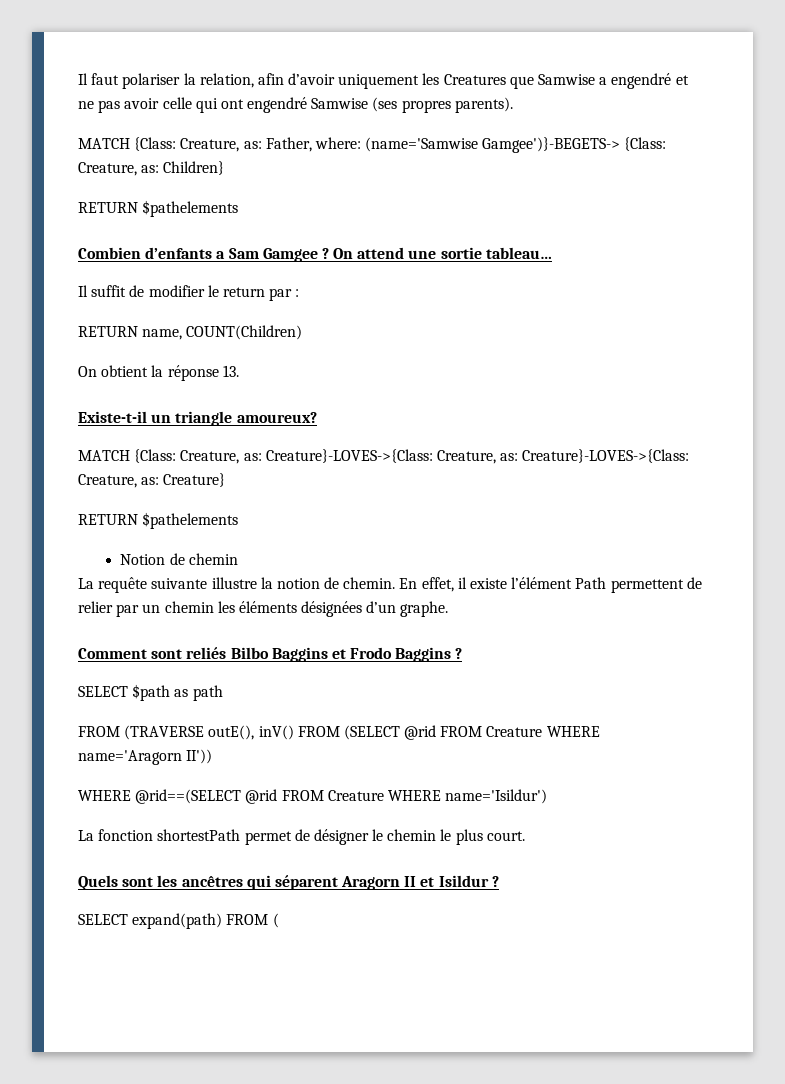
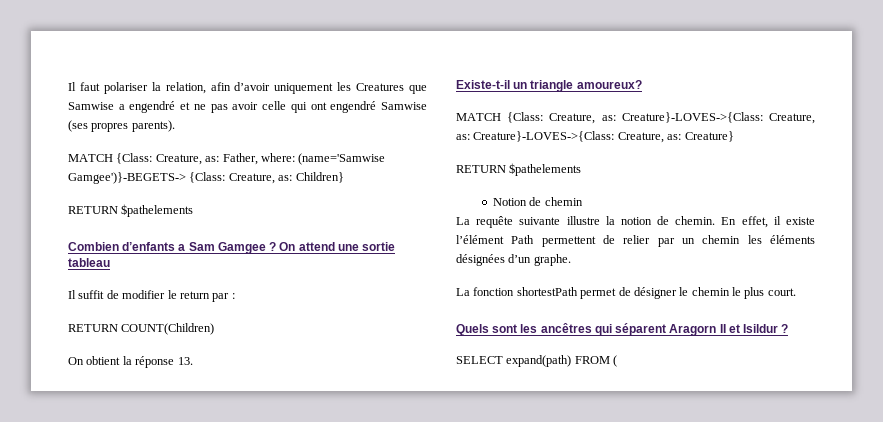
- On attend une sortie tableau…
+ On attend une sortie tableau
- RETURN name, COUNT(Children)
+ RETURN COUNT(Children)
- Comment sont reliés Bilbo Baggins et Frodo Baggins ?
- SELECT $path as path
- FROM (TRAVERSE outE(), inV() FROM (SELECT @rid FROM Creature WHERE name='Aragorn II'))
- WHERE @rid==(SELECT @rid FROM Creature WHERE name='Isildur')

